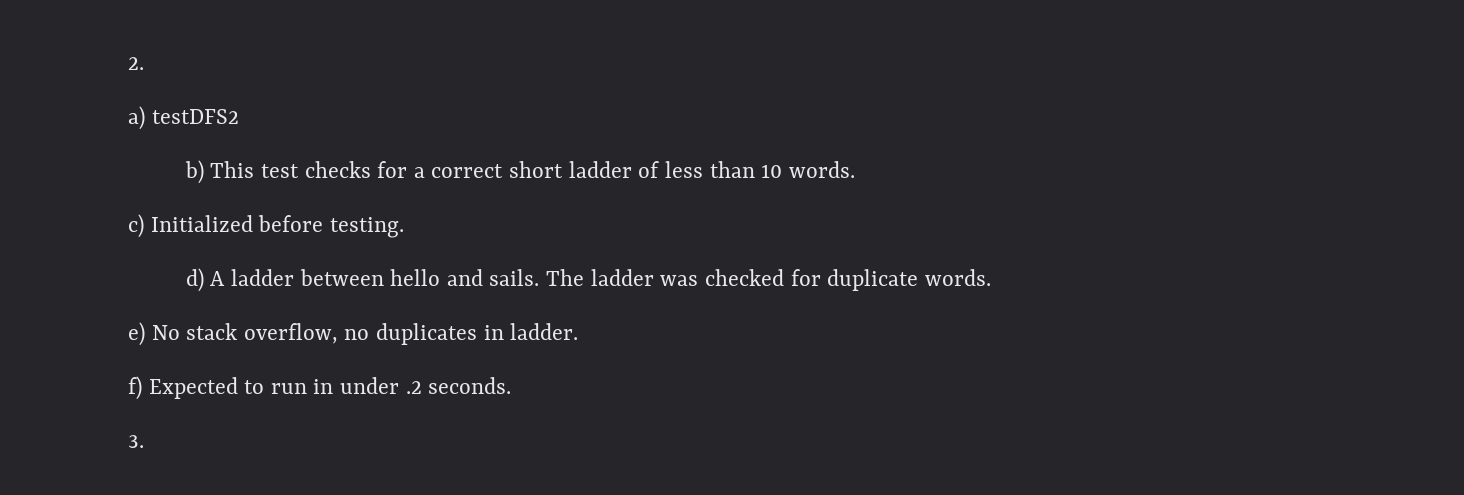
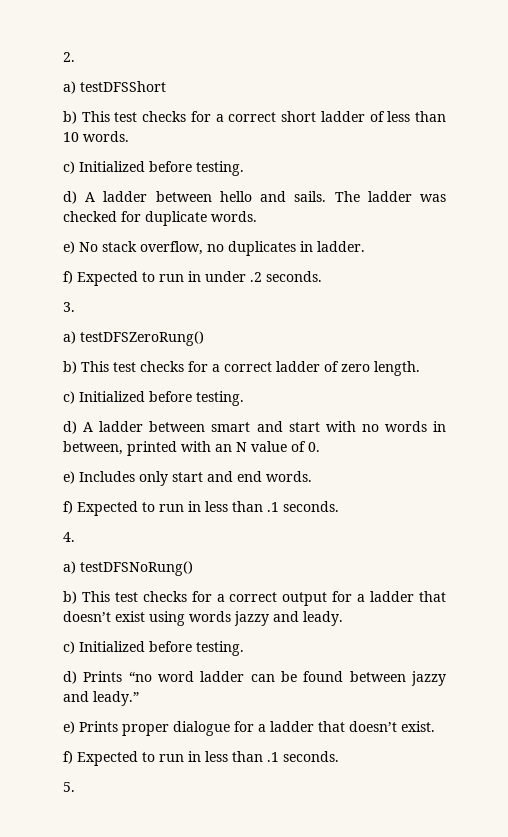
- a) testDFS2
+ a) testDFSShort
+ a) testDFSZeroRung()
+ b) This test checks for a correct ladder of zero length.
+ c) Initialized before testing.
+ d) A ladder between smart and start with no words in between, printed with an N value of 0.
+ e) Includes only start and end words.
+ f) Expected to run in less than .1 seconds.
+ 4.
+ a) testDFSNoRung()
+ b) This test checks for a correct output for a ladder that doesn’t exist using words jazzy and leady.
+ c) Initialized before testing.
+ d) Prints “no word ladder can be found between jazzy and leady.”
+ e) Prints proper dialogue for a ladder that doesn’t exist.
+ f) Expected to run in less than .1 seconds.
+ 5.

